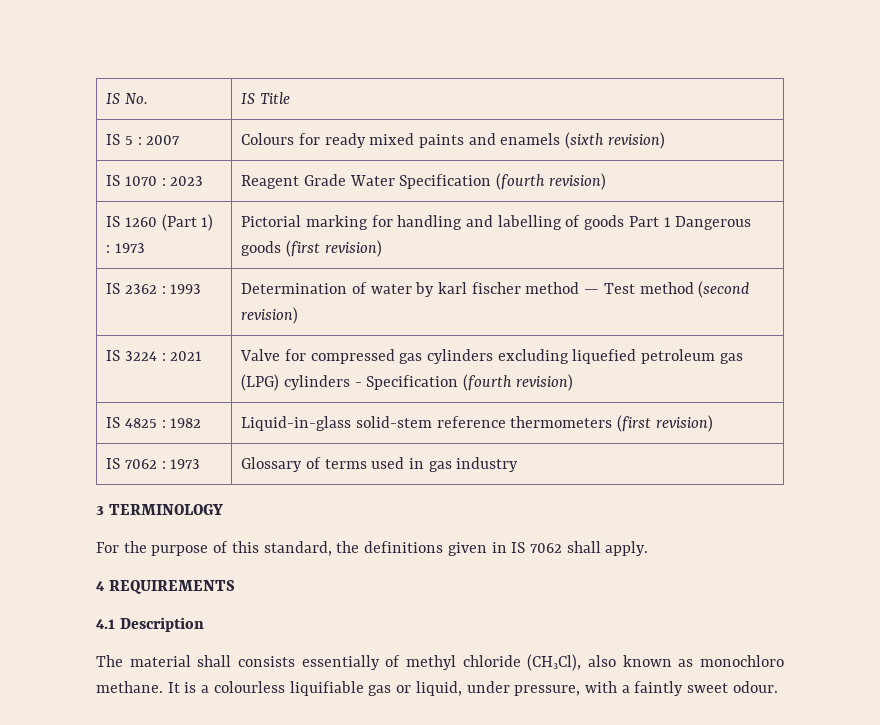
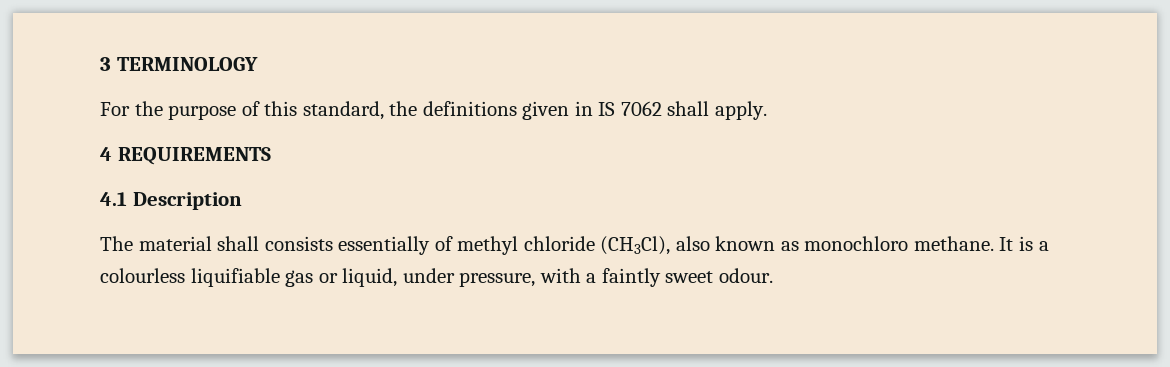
- IS No. | IS Title
- IS 5 : 2007 | Colours for ready mixed paints and enamels (sixth revision)
- IS 1070 : 2023 | Reagent Grade Water Specification (fourth revision)
- IS 1260 (Part 1) : 1973 | Pictorial marking for handling and labelling of goods Part 1 Dangerous goods (first revision)
- IS 2362 : 1993 | Determination of water by karl fischer method — Test method (second revision)
- IS 3224 : 2021 | Valve for compressed gas cylinders excluding liquefied petroleum gas (LPG) cylinders - Specification (fourth revision)
- IS 4825 : 1982 | Liquid-in-glass solid-stem reference thermometers (first revision)
- IS 7062 : 1973 | Glossary of terms used in gas industry

